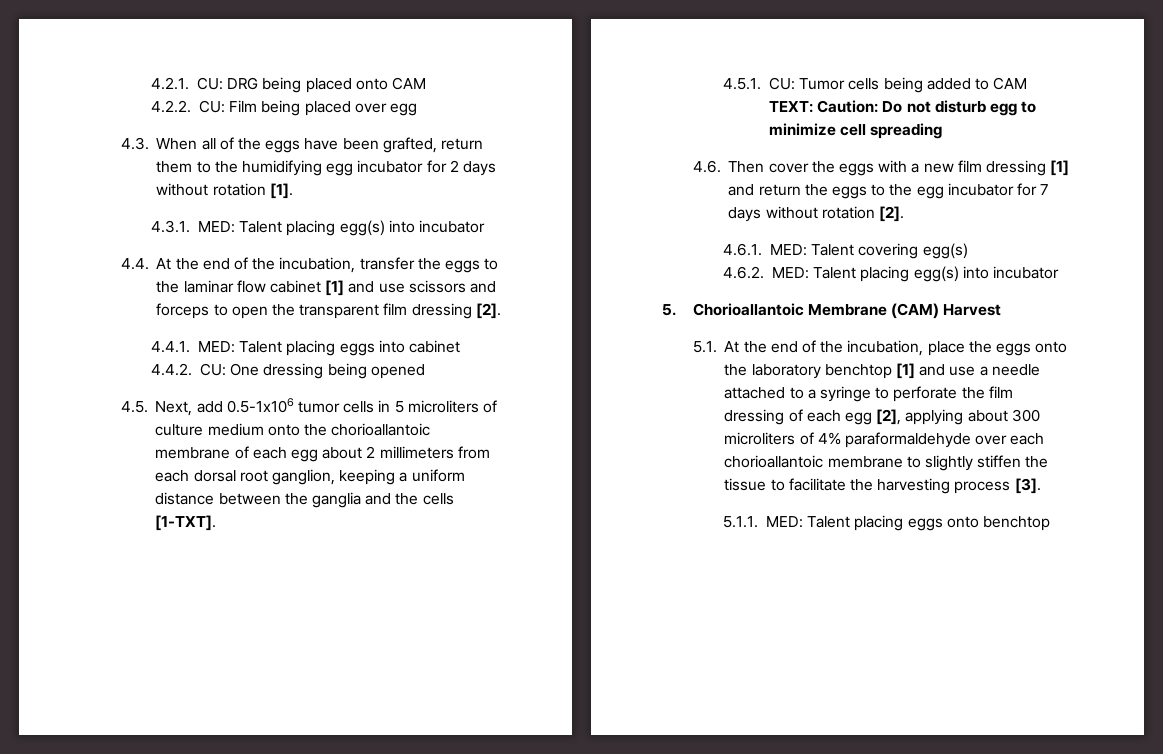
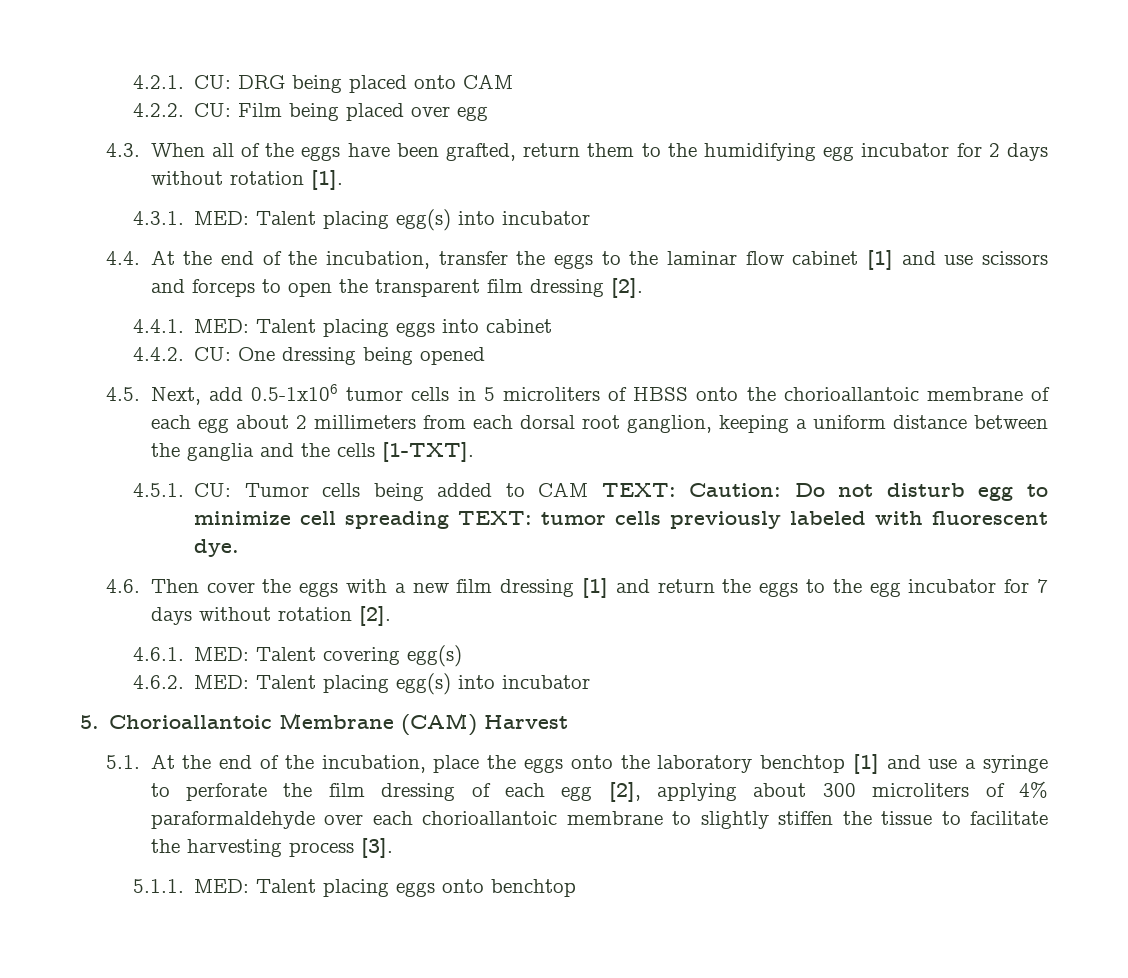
- 4.5. Next, add 0.5-1x106 tumor cells in 5 microliters of culture medium onto the chorioallantoic membrane of each egg about 2 millimeters from each dorsal root ganglion, keeping a uniform distance between the ganglia and the cells [1-TXT].
+ 4.5. Next, add 0.5-1x106 tumor cells in 5 microliters of HBSS onto the chorioallantoic membrane of each egg about 2 millimeters from each dorsal root ganglion, keeping a uniform distance between the ganglia and the cells [1-TXT].
- 4.5.1. CU: Tumor cells being added to CAM TEXT: Caution: Do not disturb egg to minimize cell spreading
+ 4.5.1. CU: Tumor cells being added to CAM TEXT: Caution: Do not disturb egg to minimize cell spreading TEXT: tumor cells previously labeled with fluorescent dye.
- 5.1. At the end of the incubation, place the eggs onto the laboratory benchtop [1] and use a needle attached to a syringe to perforate the film dressing of each egg [2], applying about 300 microliters of 4% paraformaldehyde over each chorioallantoic membrane to slightly stiffen the tissue to facilitate the harvesting process [3].
+ 5.1. At the end of the incubation, place the eggs onto the laboratory benchtop [1] and use a syringe to perforate the film dressing of each egg [2], applying about 300 microliters of 4% paraformaldehyde over each chorioallantoic membrane to slightly stiffen the tissue to facilitate the harvesting process [3].

